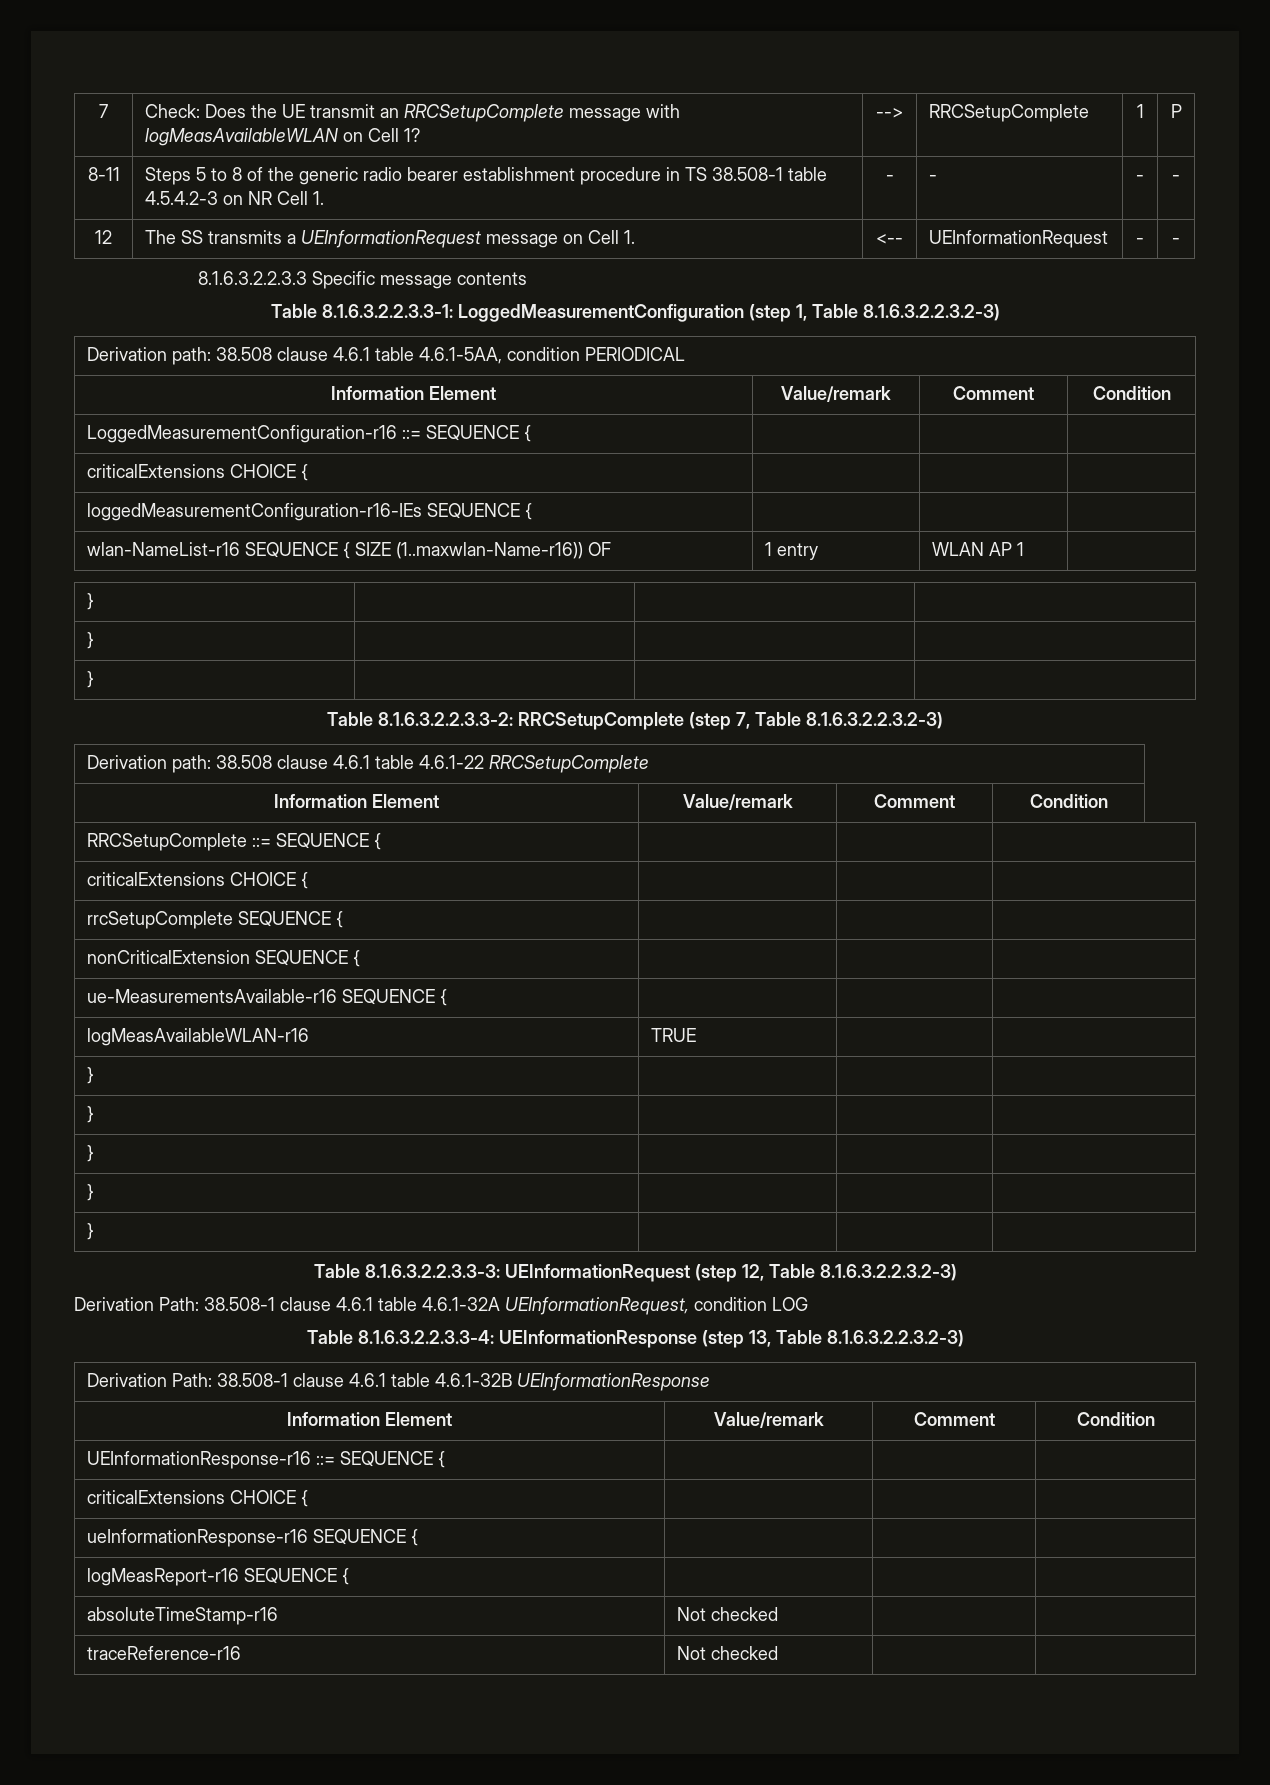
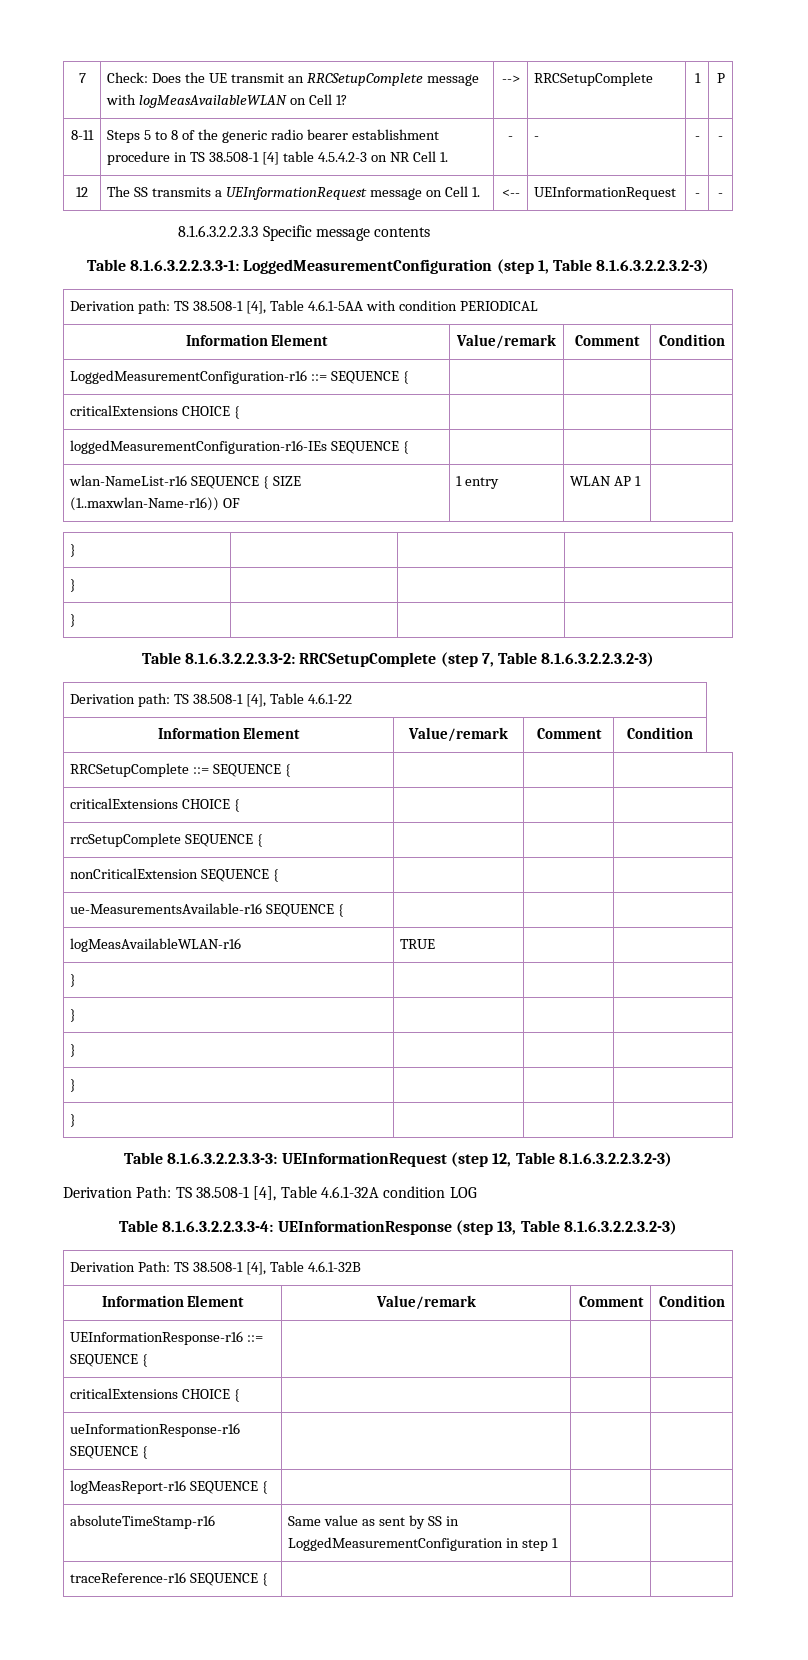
- 8-11 | Steps 5 to 8 of the generic radio bearer establishment procedure in TS 38.508-1 table 4.5.4.2-3 on NR Cell 1. | - | - | - | -
+ 8-11 | Steps 5 to 8 of the generic radio bearer establishment procedure in TS 38.508-1 [4] table 4.5.4.2-3 on NR Cell 1. | - | - | - | -
- Derivation path: 38.508 clause 4.6.1 table 4.6.1-5AA, condition PERIODICAL
+ Derivation path: TS 38.508-1 [4], Table 4.6.1-5AA with condition PERIODICAL
- Derivation path: 38.508 clause 4.6.1 table 4.6.1-22 RRCSetupComplete
+ Derivation path: TS 38.508-1 [4], Table 4.6.1-22
- Derivation Path: 38.508-1 clause 4.6.1 table 4.6.1-32A UEInformationRequest, condition LOG
+ Derivation Path: TS 38.508-1 [4], Table 4.6.1-32A condition LOG
- Derivation Path: 38.508-1 clause 4.6.1 table 4.6.1-32B UEInformationResponse
+ Derivation Path: TS 38.508-1 [4], Table 4.6.1-32B
- absoluteTimeStamp-r16 | Not checked | |
+ absoluteTimeStamp-r16 | Same value as sent by SS in LoggedMeasurementConfiguration in step 1 | |
- traceReference-r16 | Not checked | |
+ traceReference-r16 SEQUENCE { | | |

